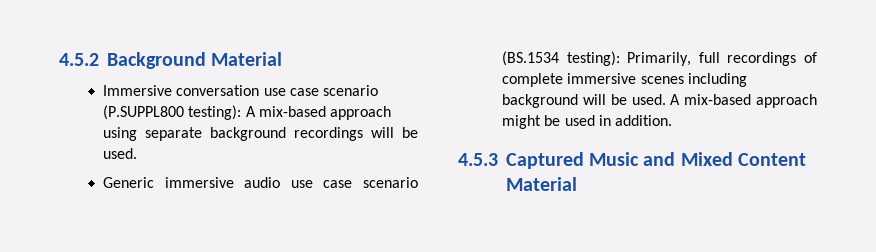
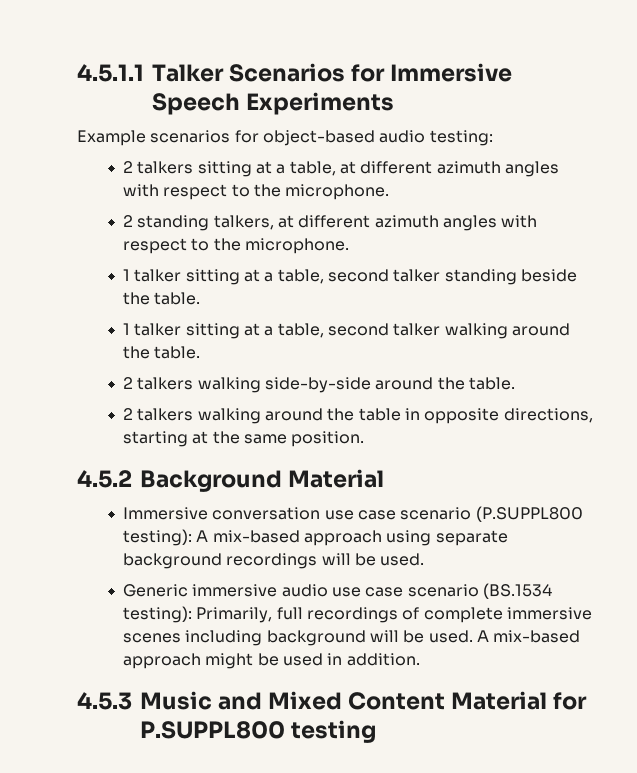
+ 4.5.1.1 Talker Scenarios for Immersive Speech Experiments
+ Example scenarios for object-based audio testing:
+ 2 talkers sitting at a table, at different azimuth angles with respect to the microphone.
+ 2 standing talkers, at different azimuth angles with respect to the microphone.
+ 1 talker sitting at a table, second talker standing beside the table.
+ 1 talker sitting at a table, second talker walking around the table.
+ 2 talkers walking side-by-side around the table.
+ 2 talkers walking around the table in opposite directions, starting at the same position.
- 4.5.3 Captured Music and Mixed Content Material
+ 4.5.3 Music and Mixed Content Material for P.SUPPL800 testing

